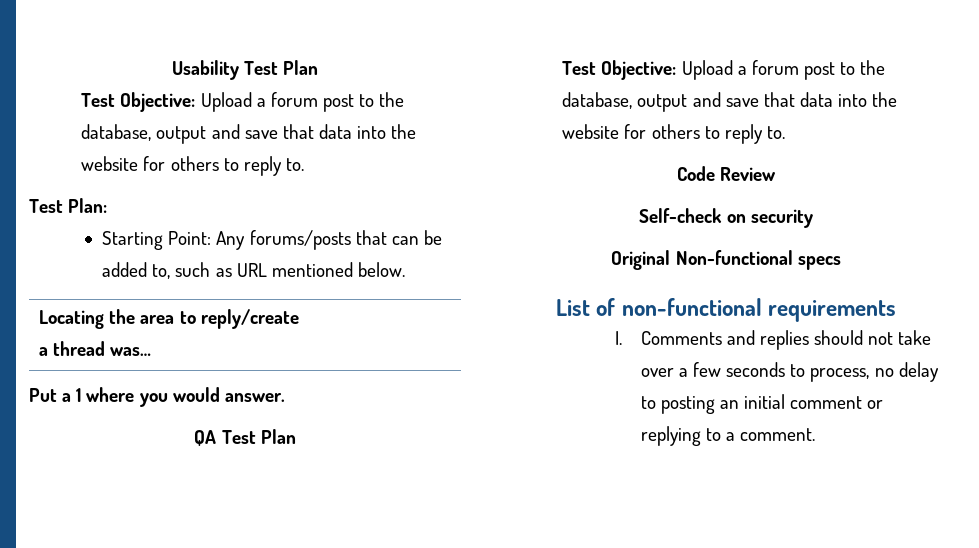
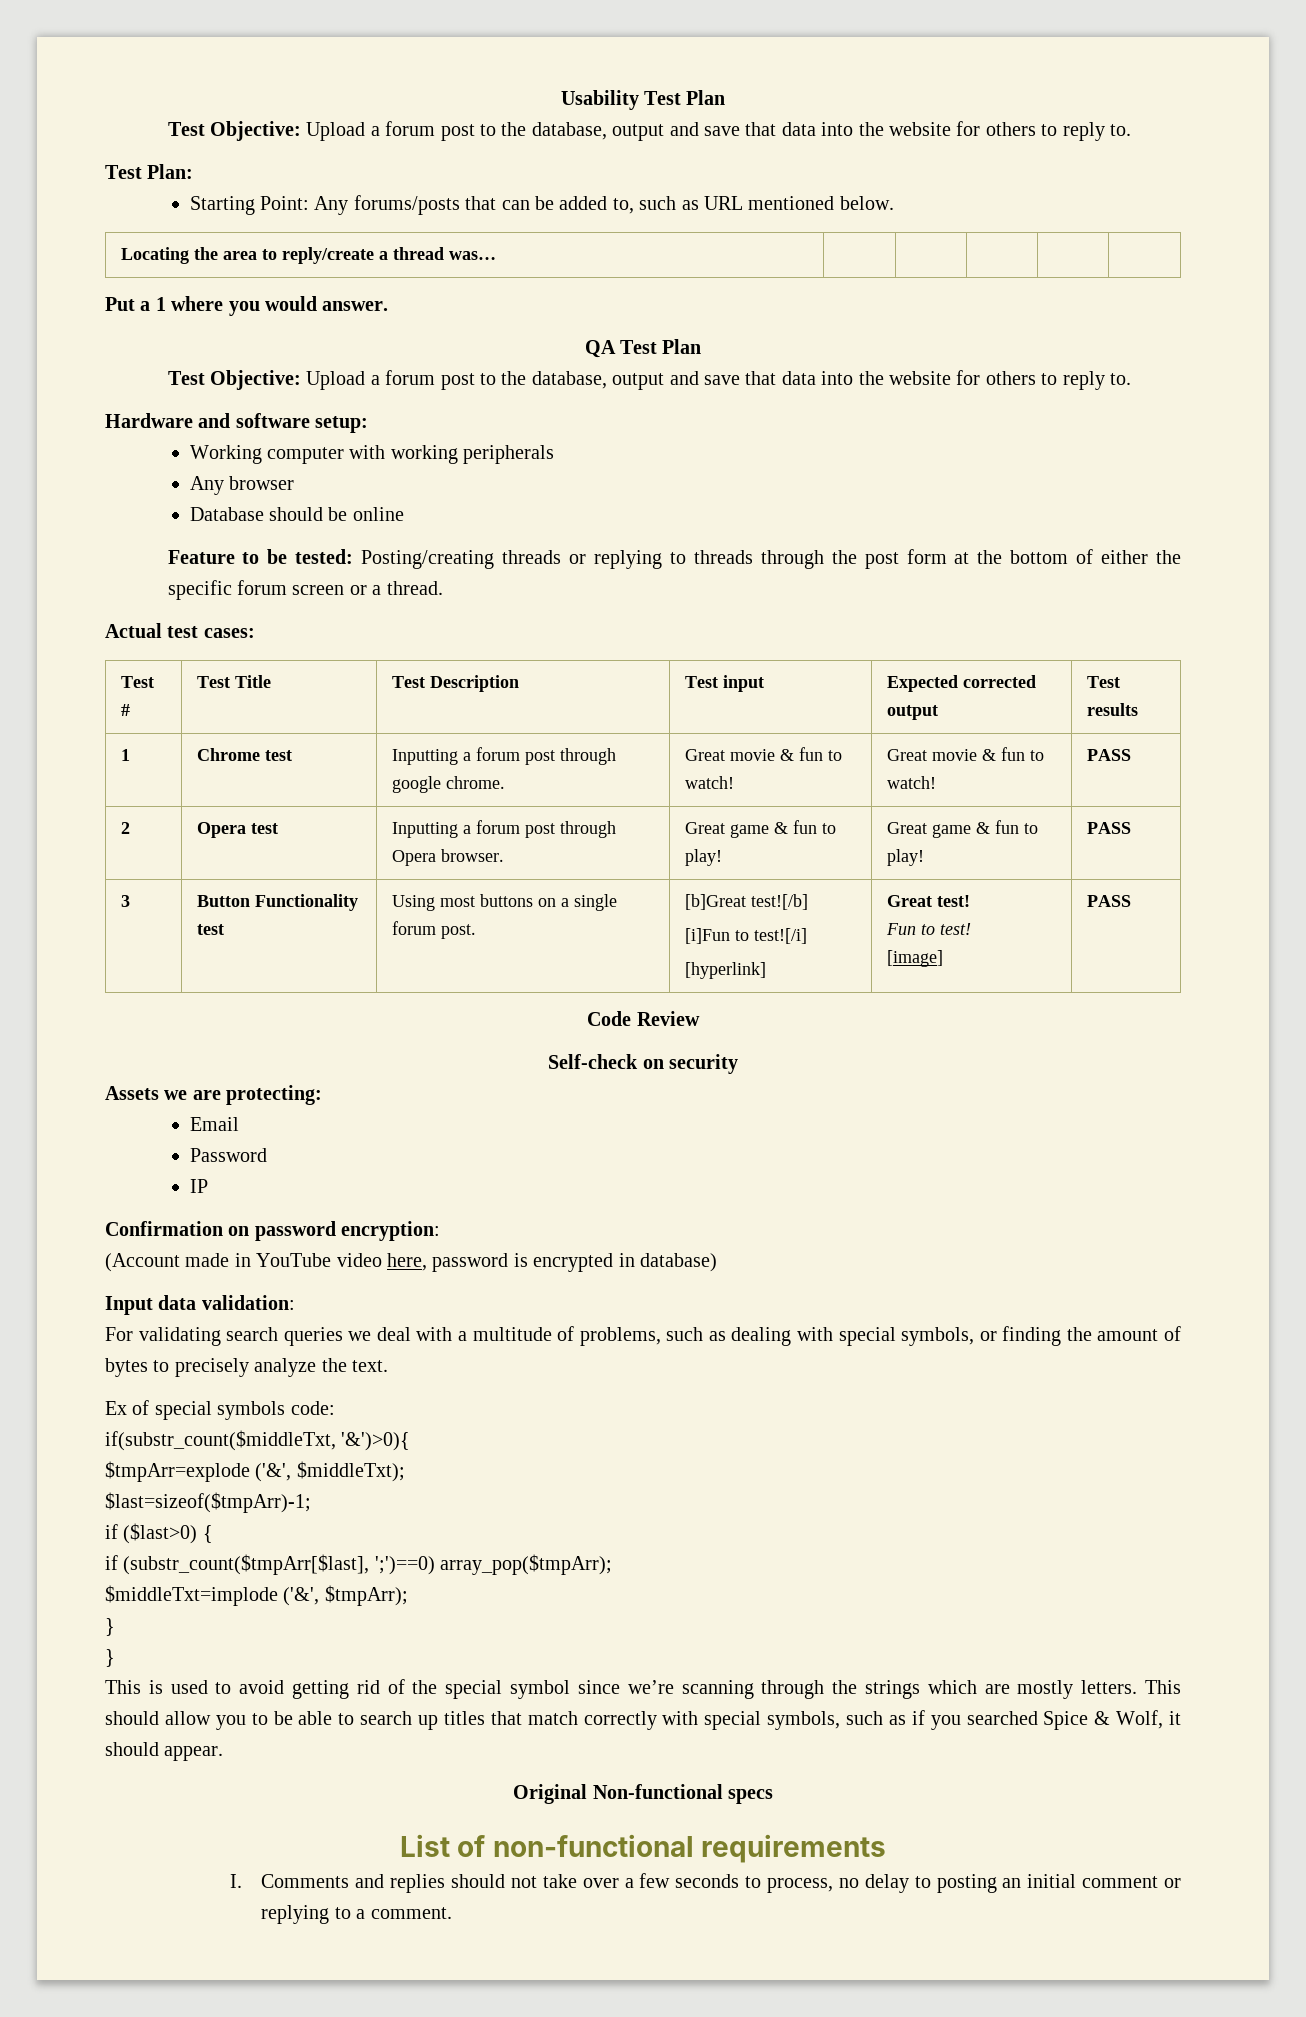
+ Hardware and software setup:
+ Working computer with working peripherals
+ Any browser
+ Database should be online
+ Feature to be tested: Posting/creating threads or replying to threads through the post form at the bottom of either the specific forum screen or a thread.
+ Actual test cases:
+ Test # | Test Title | Test Description | Test input | Expected corrected output | Test results
+ 1 | Chrome test | Inputting a forum post through google chrome. | Great movie & fun to watch! | Great movie & fun to watch! | PASS
+ 2 | Opera test | Inputting a forum post through Opera browser. | Great game & fun to play! | Great game & fun to play! | PASS
+ 3 | Button Functionality test | Using most buttons on a single forum post. | [b]Great test![/b]
+ [i]Fun to test![/i]
+ [hyperlink] | Great test!
+ Fun to test!
+ [image] | PASS
+ Assets we are protecting:
+ Email
+ Password
+ IP
+ Confirmation on password encryption:
+ (Account made in YouTube video here, password is encrypted in database)
+ Input data validation:
+ For validating search queries we deal with a multitude of problems, such as dealing with special symbols, or finding the amount of bytes to precisely analyze the text.
+ Ex of special symbols code:
+ if(substr_count($middleTxt, '&')>0){
+ $tmpArr=explode ('&', $middleTxt);
+ $last=sizeof($tmpArr)-1;
+ if ($last>0) {
+ if (substr_count($tmpArr[$last], ';')==0) array_pop($tmpArr);
+ $middleTxt=implode ('&', $tmpArr);
+ }
+ }
+ This is used to avoid getting rid of the special symbol since we’re scanning through the strings which are mostly letters. This should allow you to be able to search up titles that match correctly with special symbols, such as if you searched Spice & Wolf, it should appear.

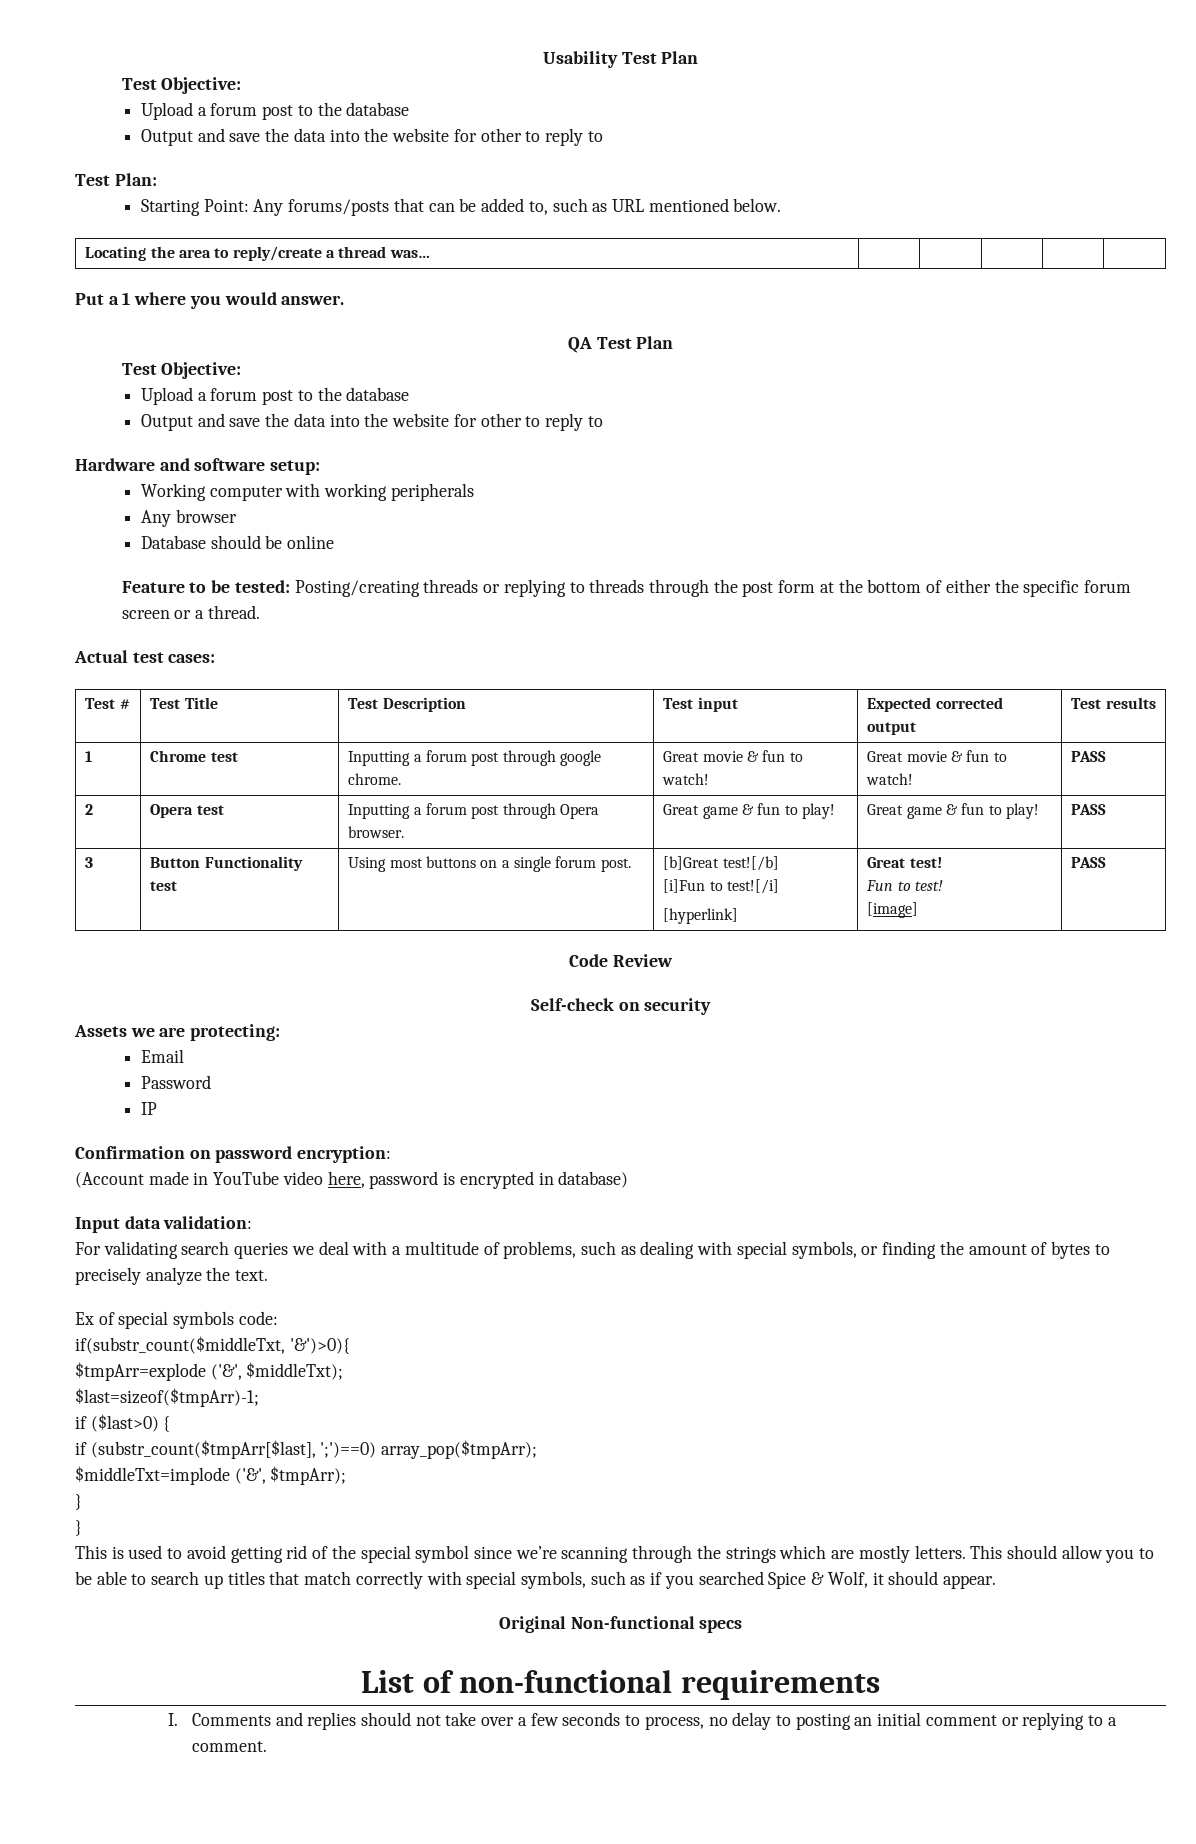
  Usability Test Plan
- Test Objective: Upload a forum post to the database, output and save that data into the website for others to reply to.
+ Test Objective:
+ Upload a forum post to the database
+ Output and save the data into the website for other to reply to
  QA Test Plan
- Test Objective: Upload a forum post to the database, output and save that data into the website for others to reply to.
+ Test Objective:
+ Upload a forum post to the database
+ Output and save the data into the website for other to reply to

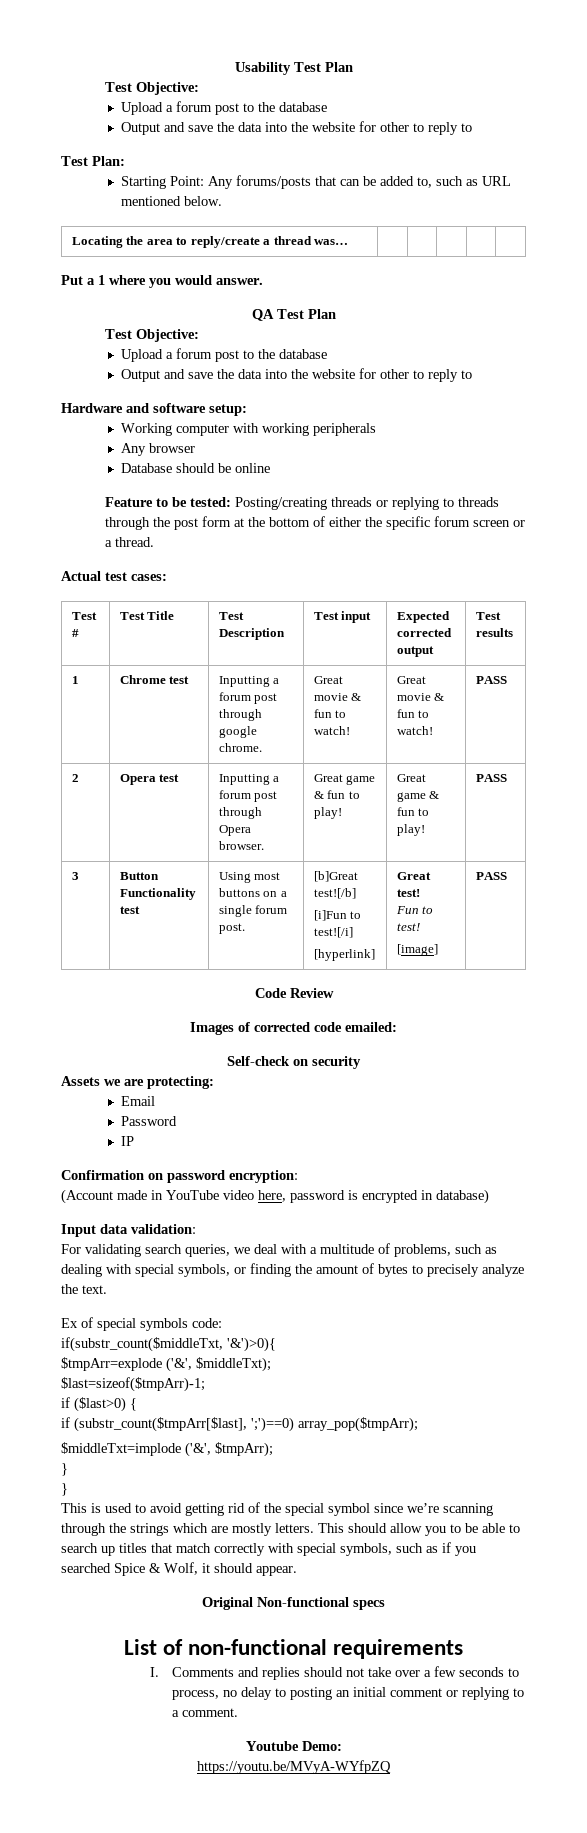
+ Images of corrected code emailed:
- For validating search queries we deal with a multitude of problems, such as dealing with special symbols, or finding the amount of bytes to precisely analyze the text.
+ For validating search queries, we deal with a multitude of problems, such as dealing with special symbols, or finding the amount of bytes to precisely analyze the text.
+ Youtube Demo:
+ https://youtu.be/MVyA-WYfpZQ

